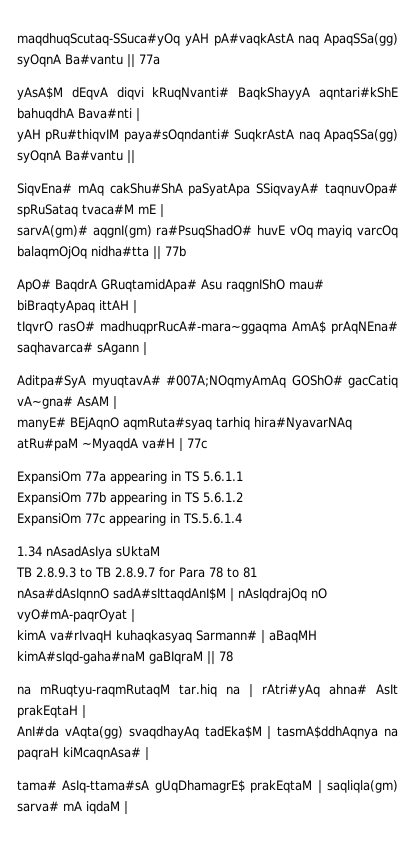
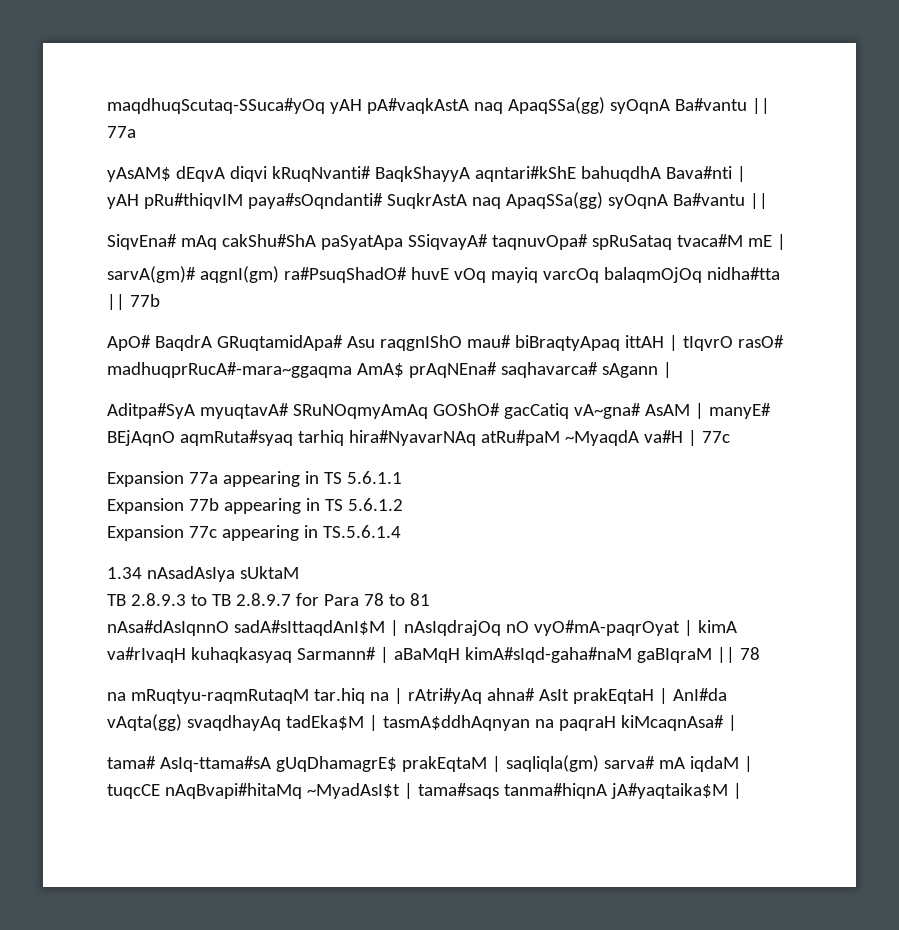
- yAsA$M dEqvA diqvi kRuqNvanti# BaqkShayyA aqntari#kShE bahuqdhA Bava#nti |
+ yAsAM$ dEqvA diqvi kRuqNvanti# BaqkShayyA aqntari#kShE bahuqdhA Bava#nti |
- ApO# BaqdrA GRuqtamidApa# Asu raqgnIShO mau# biBraqtyApaq ittAH |
- tIqvrO rasO# madhuqprRucA#-mara~ggaqma AmA$ prAqNEna# saqhavarca# sAgann |
+ ApO# BaqdrA GRuqtamidApa# Asu raqgnIShO mau# biBraqtyApaq ittAH | tIqvrO rasO# madhuqprRucA#-mara~ggaqma AmA$ prAqNEna# saqhavarca# sAgann |
- Aditpa#SyA myuqtavA# #007A;NOqmyAmAq GOShO# gacCatiq vA~gna# AsAM |
- manyE# BEjAqnO aqmRuta#syaq tarhiq hira#NyavarNAq atRu#paM ~MyaqdA va#H | 77c
+ Aditpa#SyA myuqtavA# SRuNOqmyAmAq GOShO# gacCatiq vA~gna# AsAM | manyE# BEjAqnO aqmRuta#syaq tarhiq hira#NyavarNAq atRu#paM ~MyaqdA va#H | 77c
- ExpansiOm 77a appearing in TS 5.6.1.1
+ Expansion 77a appearing in TS 5.6.1.1
- ExpansiOm 77b appearing in TS 5.6.1.2
+ Expansion 77b appearing in TS 5.6.1.2
- ExpansiOm 77c appearing in TS.5.6.1.4
+ Expansion 77c appearing in TS.5.6.1.4
- nAsa#dAsIqnnO sadA#sIttaqdAnI$M | nAsIqdrajOq nO vyO#mA-paqrOyat |
- kimA va#rIvaqH kuhaqkasyaq Sarmann# | aBaqMH kimA#sIqd-gaha#naM gaBIqraM || 78
+ nAsa#dAsIqnnO sadA#sIttaqdAnI$M | nAsIqdrajOq nO vyO#mA-paqrOyat | kimA va#rIvaqH kuhaqkasyaq Sarmann# | aBaMqH kimA#sIqd-gaha#naM gaBIqraM || 78
- na mRuqtyu-raqmRutaqM tar.hiq na | rAtri#yAq ahna# AsIt prakEqtaH |
- AnI#da vAqta(gg) svaqdhayAq tadEka$M | tasmA$ddhAqnya na paqraH kiMcaqnAsa# |
+ na mRuqtyu-raqmRutaqM tar.hiq na | rAtri#yAq ahna# AsIt prakEqtaH | AnI#da vAqta(gg) svaqdhayAq tadEka$M | tasmA$ddhAqnyan na paqraH kiMcaqnAsa# |
- tama# AsIq-ttama#sA gUqDhamagrE$ prakEqtaM | saqliqla(gm) sarva# mA iqdaM |
+ tama# AsIq-ttama#sA gUqDhamagrE$ prakEqtaM | saqliqla(gm) sarva# mA iqdaM | tuqcCE nAqBvapi#hitaMq ~MyadAsI$t | tama#saqs tanma#hiqnA jA#yaqtaika$M |

